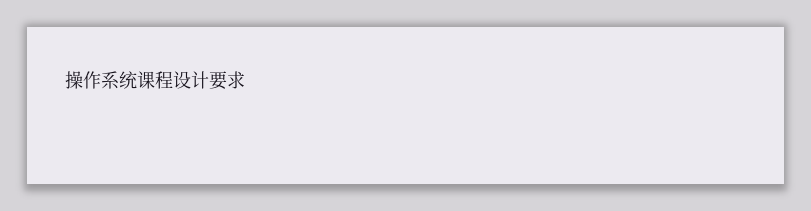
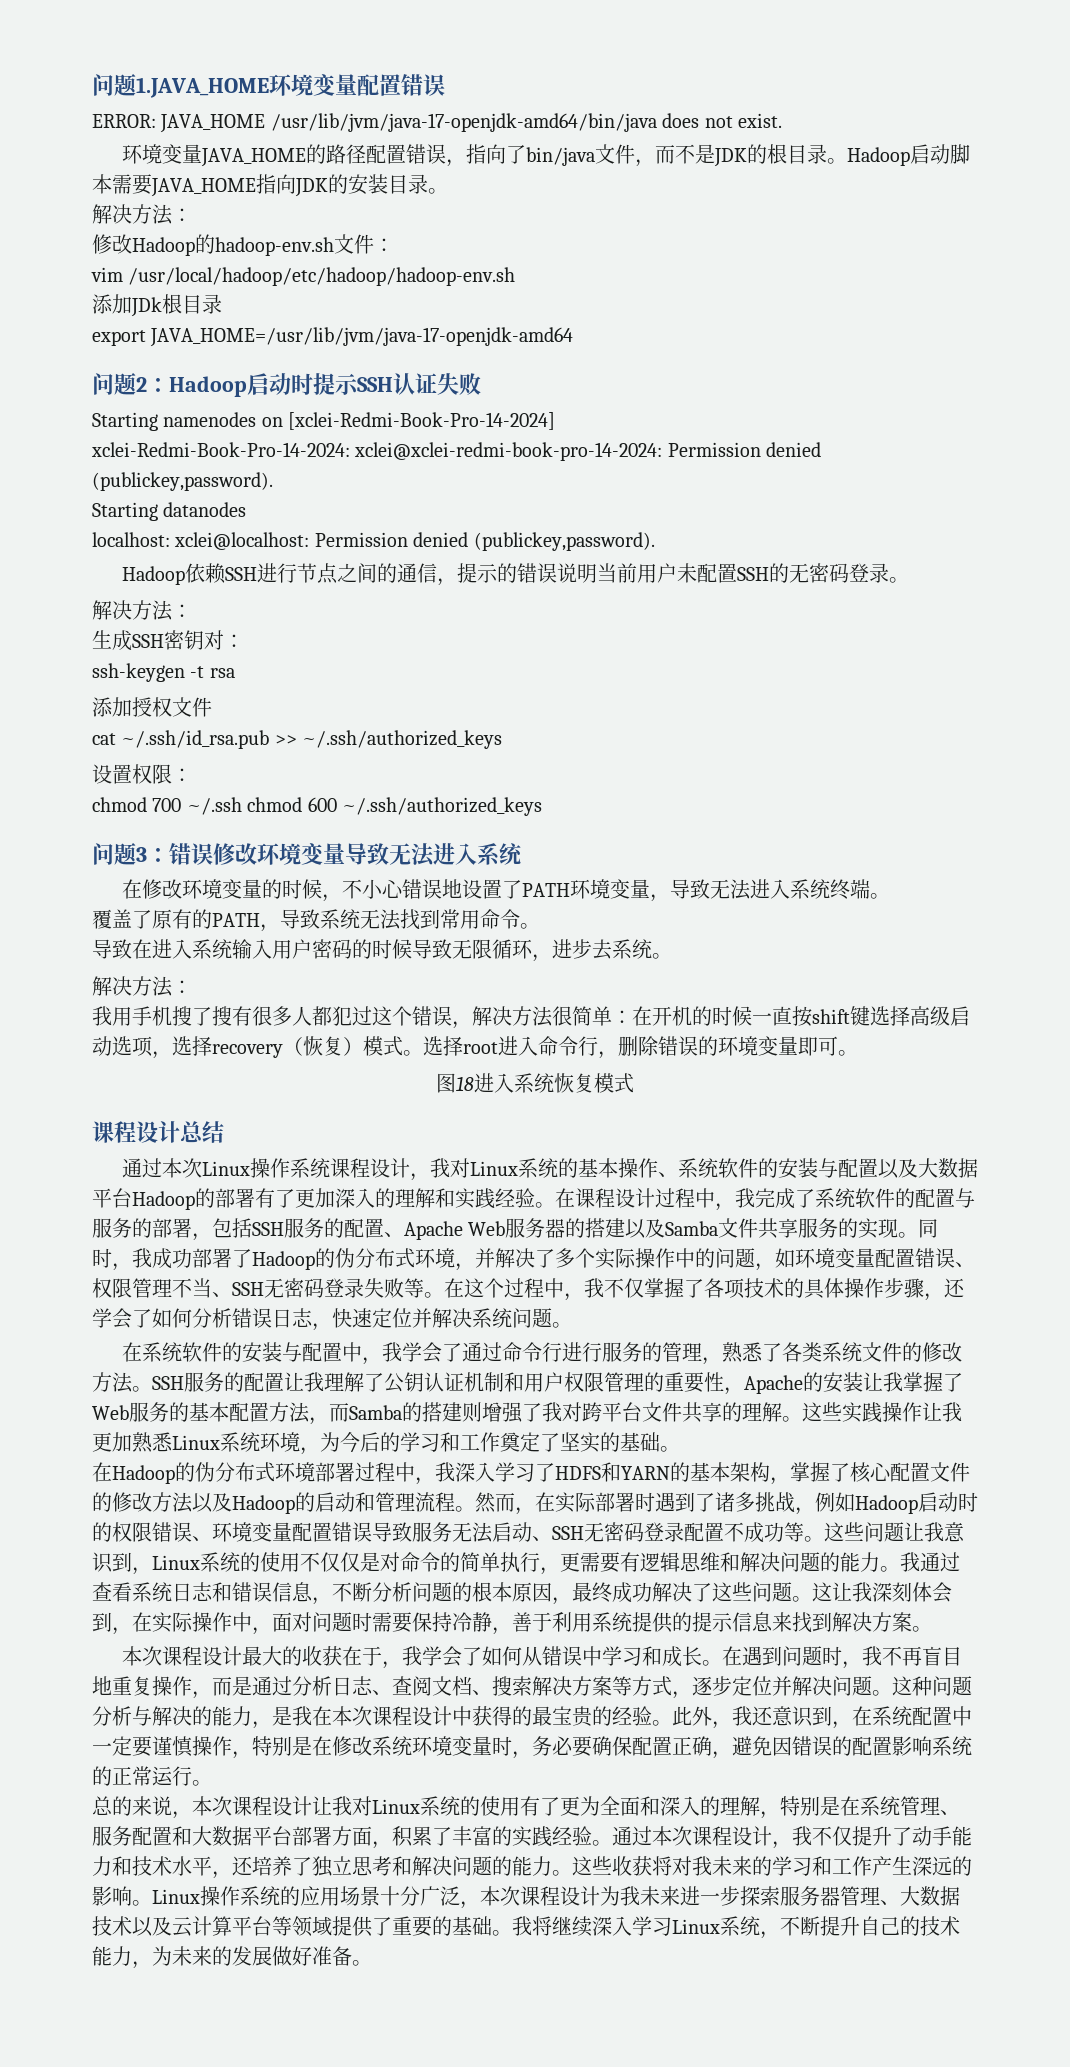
- 操作系统课程设计要求
+ 问题1.JAVA_HOME环境变量配置错误
+ ERROR: JAVA_HOME /usr/lib/jvm/java-17-openjdk-amd64/bin/java does not exist.
+ 环境变量JAVA_HOME的路径配置错误，指向了bin/java文件，而不是JDK的根目录。Hadoop启动脚本需要JAVA_HOME指向JDK的安装目录。
+ 解决方法：
+ 修改Hadoop的hadoop-env.sh文件：
+ vim /usr/local/hadoop/etc/hadoop/hadoop-env.sh
+ 添加JDk根目录
+ export JAVA_HOME=/usr/lib/jvm/java-17-openjdk-amd64
+ 问题2：Hadoop启动时提示SSH认证失败
+ Starting namenodes on [xclei-Redmi-Book-Pro-14-2024]
+ xclei-Redmi-Book-Pro-14-2024: xclei@xclei-redmi-book-pro-14-2024: Permission denied (publickey,password).
+ Starting datanodes
+ localhost: xclei@localhost: Permission denied (publickey,password).
+ Hadoop依赖SSH进行节点之间的通信，提示的错误说明当前用户未配置SSH的无密码登录。
+ 解决方法：
+ 生成SSH密钥对：
+ ssh-keygen -t rsa
+ 添加授权文件
+ cat ~/.ssh/id_rsa.pub >> ~/.ssh/authorized_keys
+ 设置权限：
+ chmod 700 ~/.ssh chmod 600 ~/.ssh/authorized_keys
+ 问题3：错误修改环境变量导致无法进入系统
+ 在修改环境变量的时候，不小心错误地设置了PATH环境变量，导致无法进入系统终端。
+ 覆盖了原有的PATH，导致系统无法找到常用命令。
+ 导致在进入系统输入用户密码的时候导致无限循环，进步去系统。
+ 解决方法：
+ 我用手机搜了搜有很多人都犯过这个错误，解决方法很简单：在开机的时候一直按shift键选择高级启动选项，选择recovery（恢复）模式。选择root进入命令行，删除错误的环境变量即可。
+ 图18进入系统恢复模式
+ 课程设计总结
+ 通过本次Linux操作系统课程设计，我对Linux系统的基本操作、系统软件的安装与配置以及大数据平台Hadoop的部署有了更加深入的理解和实践经验。在课程设计过程中，我完成了系统软件的配置与服务的部署，包括SSH服务的配置、Apache Web服务器的搭建以及Samba文件共享服务的实现。同时，我成功部署了Hadoop的伪分布式环境，并解决了多个实际操作中的问题，如环境变量配置错误、权限管理不当、SSH无密码登录失败等。在这个过程中，我不仅掌握了各项技术的具体操作步骤，还学会了如何分析错误日志，快速定位并解决系统问题。
+ 在系统软件的安装与配置中，我学会了通过命令行进行服务的管理，熟悉了各类系统文件的修改方法。SSH服务的配置让我理解了公钥认证机制和用户权限管理的重要性，Apache的安装让我掌握了Web服务的基本配置方法，而Samba的搭建则增强了我对跨平台文件共享的理解。这些实践操作让我更加熟悉Linux系统环境，为今后的学习和工作奠定了坚实的基础。
+ 在Hadoop的伪分布式环境部署过程中，我深入学习了HDFS和YARN的基本架构，掌握了核心配置文件的修改方法以及Hadoop的启动和管理流程。然而，在实际部署时遇到了诸多挑战，例如Hadoop启动时的权限错误、环境变量配置错误导致服务无法启动、SSH无密码登录配置不成功等。这些问题让我意识到，Linux系统的使用不仅仅是对命令的简单执行，更需要有逻辑思维和解决问题的能力。我通过查看系统日志和错误信息，不断分析问题的根本原因，最终成功解决了这些问题。这让我深刻体会到，在实际操作中，面对问题时需要保持冷静，善于利用系统提供的提示信息来找到解决方案。
+ 本次课程设计最大的收获在于，我学会了如何从错误中学习和成长。在遇到问题时，我不再盲目地重复操作，而是通过分析日志、查阅文档、搜索解决方案等方式，逐步定位并解决问题。这种问题分析与解决的能力，是我在本次课程设计中获得的最宝贵的经验。此外，我还意识到，在系统配置中一定要谨慎操作，特别是在修改系统环境变量时，务必要确保配置正确，避免因错误的配置影响系统的正常运行。
+ 总的来说，本次课程设计让我对Linux系统的使用有了更为全面和深入的理解，特别是在系统管理、服务配置和大数据平台部署方面，积累了丰富的实践经验。通过本次课程设计，我不仅提升了动手能力和技术水平，还培养了独立思考和解决问题的能力。这些收获将对我未来的学习和工作产生深远的影响。Linux操作系统的应用场景十分广泛，本次课程设计为我未来进一步探索服务器管理、大数据技术以及云计算平台等领域提供了重要的基础。我将继续深入学习Linux系统，不断提升自己的技术能力，为未来的发展做好准备。

